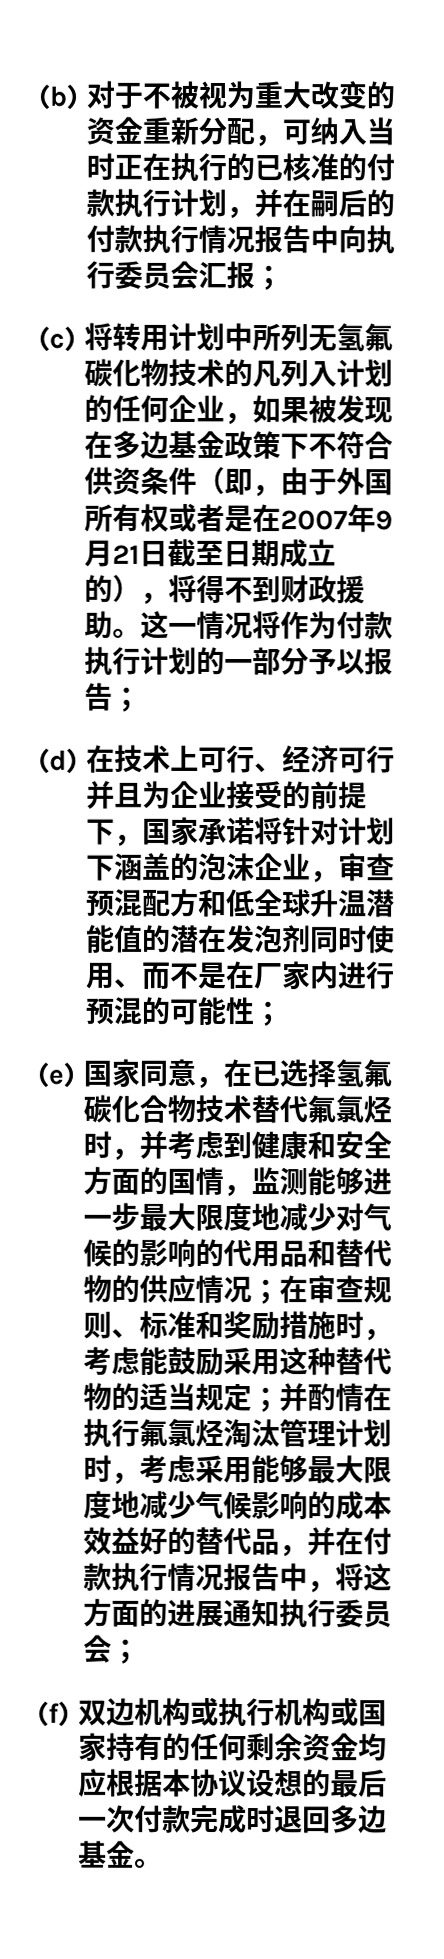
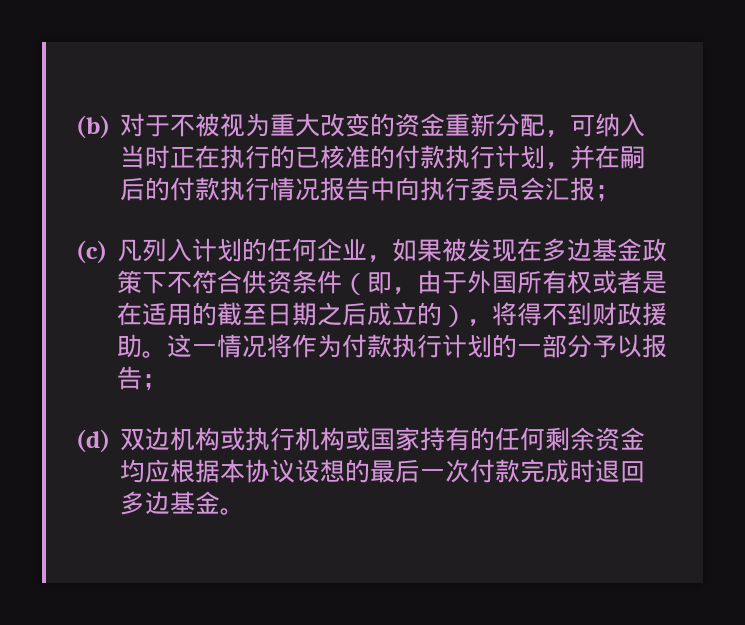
- (c)将转用计划中所列无氢氟碳化物技术的凡列入计划的任何企业，如果被发现在多边基金政策下不符合供资条件（即，由于外国所有权或者是在2007年9月21日截至日期成立的），将得不到财政援助。
+ (c)凡列入计划的任何企业，如果被发现在多边基金政策下不符合供资条件（即，由于外国所有权或者是在适用的截至日期之后成立的），将得不到财政援助。
- (d)在技术上可行、经济可行并且为企业接受的前提下，国家承诺将针对计划下涵盖的泡沫企业，审查预混配方和低全球升温潜能值的潜在发泡剂同时使用、而不是在厂家内进行预混的可能性；
- (e)国家同意，在已选择氢氟碳化合物技术替代氟氯烃时，并考虑到健康和安全方面的国情，监测能够进一步最大限度地减少对气候的影响的代用品和替代物的供应情况；在审查规则、标准和奖励措施时，考虑能鼓励采用这种替代物的适当规定；并酌情在执行氟氯烃淘汰管理计划时，考虑采用能够最大限度地减少气候影响的成本效益好的替代品，并在付款执行情况报告中，将这方面的进展通知执行委员会；
- (f)双边机构或执行机构或国家持有的任何剩余资金均应根据本协议设想的最后一次付款完成时退回多边基金。
+ (d)双边机构或执行机构或国家持有的任何剩余资金均应根据本协议设想的最后一次付款完成时退回多边基金。

